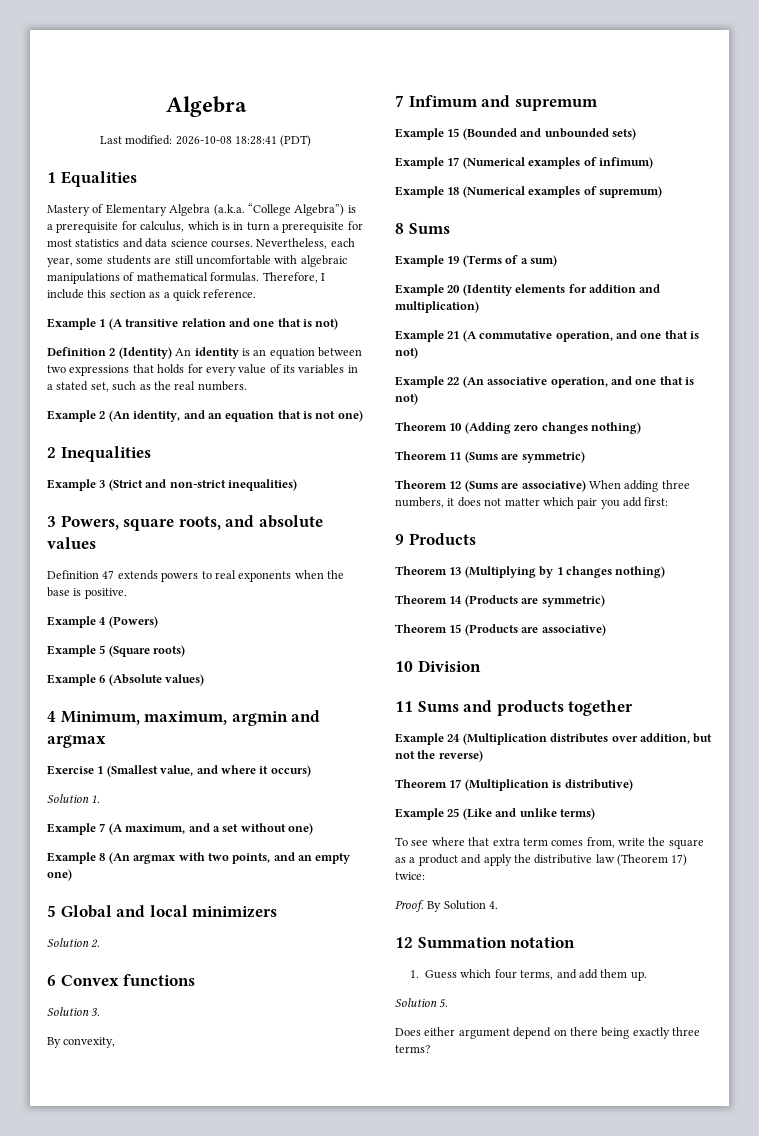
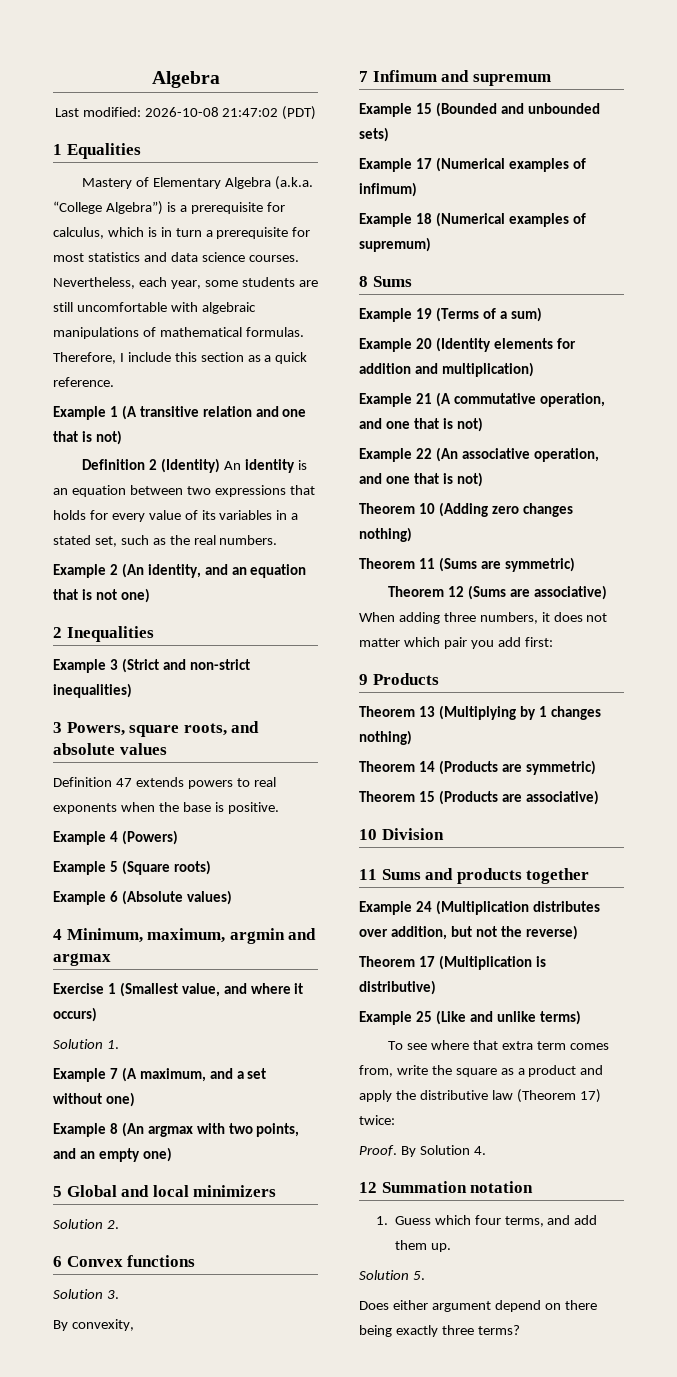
- Last modified: 2026-10-08 18:28:41 (PDT)
+ Last modified: 2026-10-08 21:47:02 (PDT)

